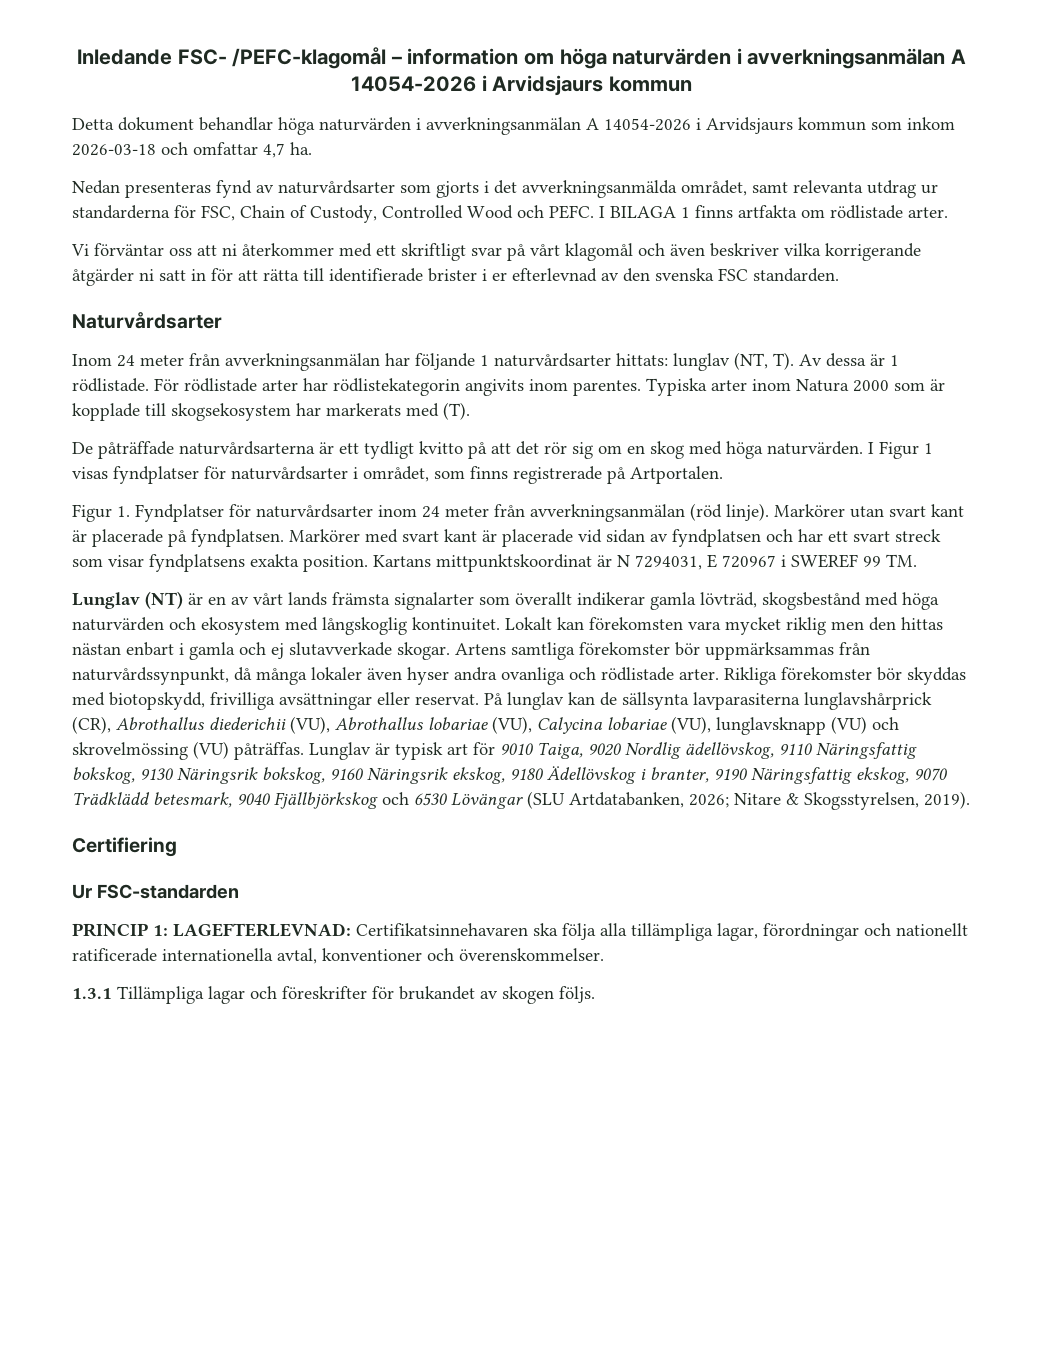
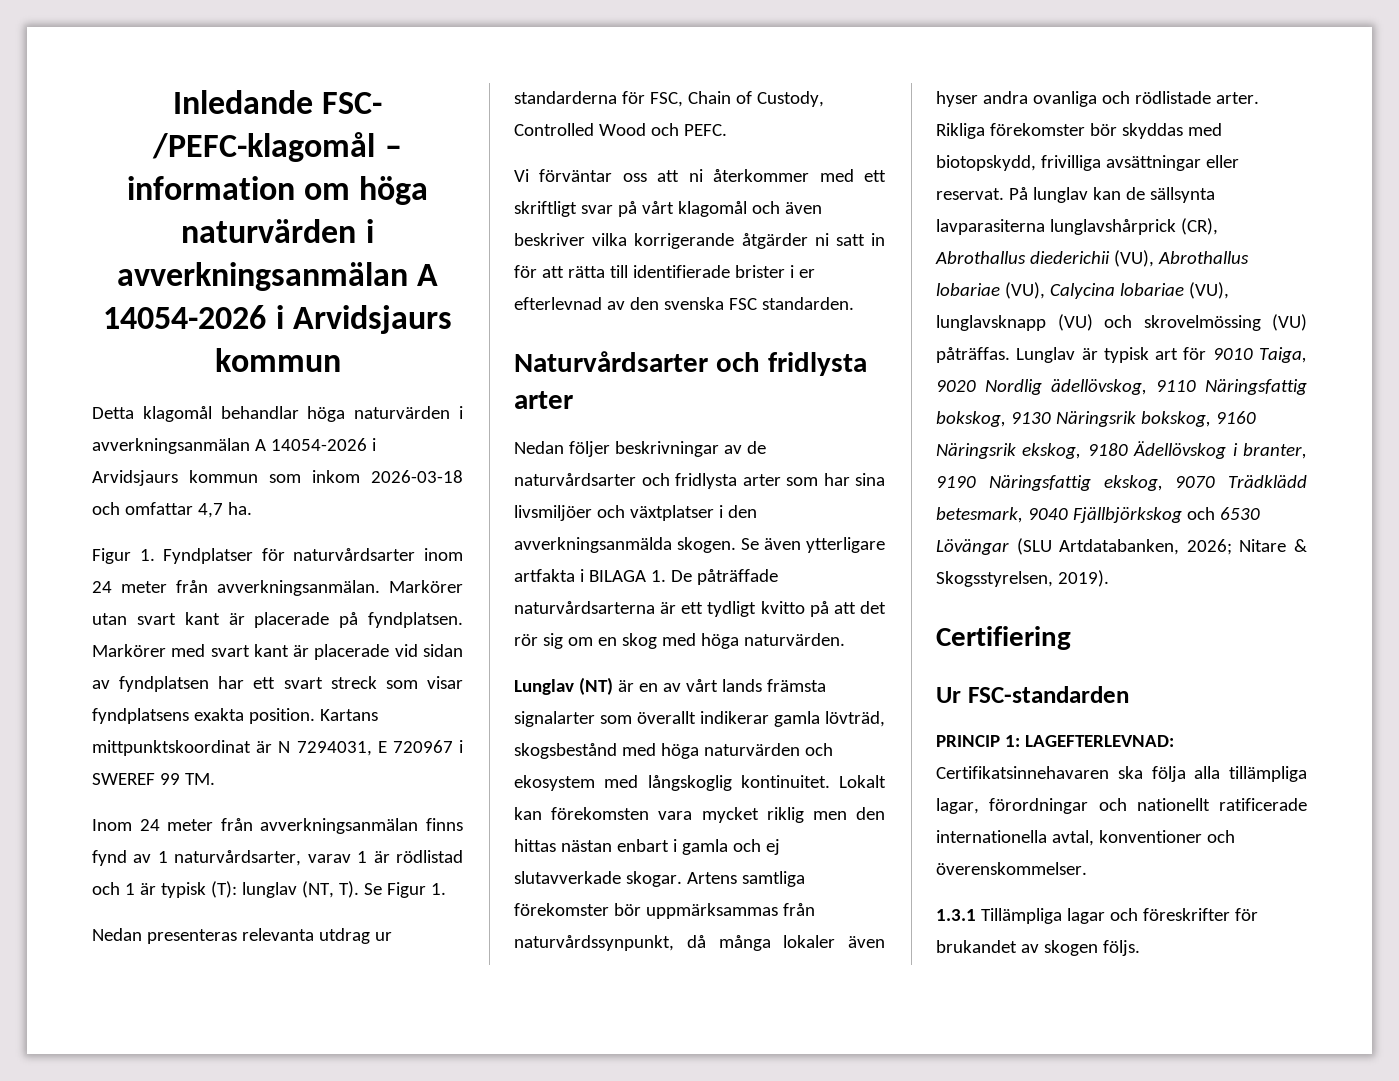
- Detta dokument behandlar höga naturvärden i avverkningsanmälan A 14054-2026 i Arvidsjaurs kommun som inkom 2026-03-18 och omfattar 4,7 ha.
+ Detta klagomål behandlar höga naturvärden i avverkningsanmälan A 14054-2026 i Arvidsjaurs kommun som inkom 2026-03-18 och omfattar 4,7 ha.
- Nedan presenteras fynd av naturvårdsarter som gjorts i det avverkningsanmälda området, samt relevanta utdrag ur standarderna för FSC, Chain of Custody, Controlled Wood och PEFC. I BILAGA 1 finns artfakta om rödlistade arter.
+ Figur 1. Fyndplatser för naturvårdsarter inom 24 meter från avverkningsanmälan. Markörer utan svart kant är placerade på fyndplatsen. Markörer med svart kant är placerade vid sidan av fyndplatsen har ett svart streck som visar fyndplatsens exakta position. Kartans mittpunktskoordinat är N 7294031, E 720967 i SWEREF 99 TM.
+ Inom 24 meter från avverkningsanmälan finns fynd av 1 naturvårdsarter, varav 1 är rödlistad och 1 är typisk (T): lunglav (NT, T). Se Figur 1.
+ Nedan presenteras relevanta utdrag ur standarderna för FSC, Chain of Custody, Controlled Wood och PEFC.
- Naturvårdsarter
- Inom 24 meter från avverkningsanmälan har följande 1 naturvårdsarter hittats: lunglav (NT, T). Av dessa är 1 rödlistade. För rödlistade arter har rödlistekategorin angivits inom parentes. Typiska arter inom Natura 2000 som är kopplade till skogsekosystem har markerats med (T).
- De påträffade naturvårdsarterna är ett tydligt kvitto på att det rör sig om en skog med höga naturvärden. I Figur 1 visas fyndplatser för naturvårdsarter i området, som finns registrerade på Artportalen.
- Figur 1. Fyndplatser för naturvårdsarter inom 24 meter från avverkningsanmälan (röd linje). Markörer utan svart kant är placerade på fyndplatsen. Markörer med svart kant är placerade vid sidan av fyndplatsen och har ett svart streck som visar fyndplatsens exakta position. Kartans mittpunktskoordinat är N 7294031, E 720967 i SWEREF 99 TM.
+ Naturvårdsarter och fridlysta arter
+ Nedan följer beskrivningar av de naturvårdsarter och fridlysta arter som har sina livsmiljöer och växtplatser i den avverkningsanmälda skogen. Se även ytterligare artfakta i BILAGA 1. De påträffade naturvårdsarterna är ett tydligt kvitto på att det rör sig om en skog med höga naturvärden.

